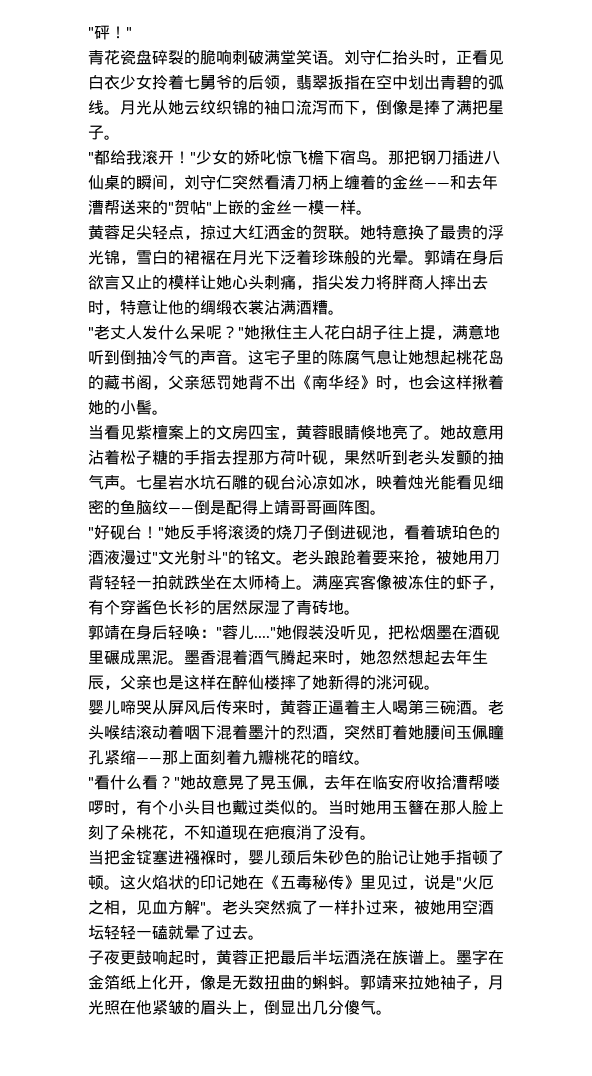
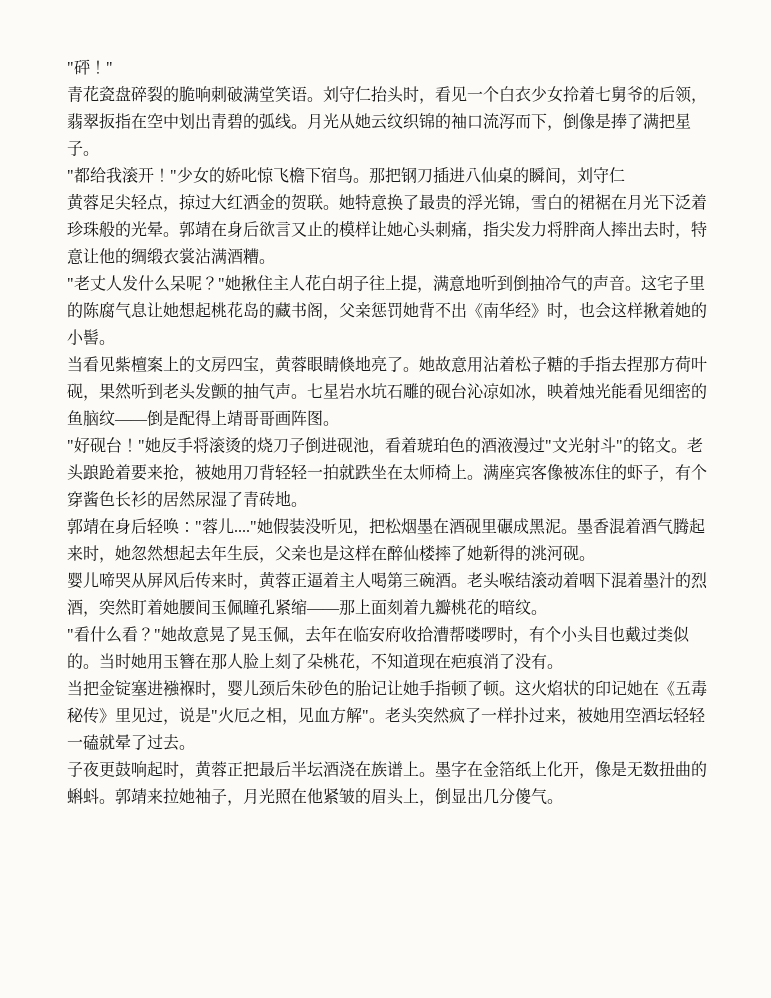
- 刘守仁抬头时，正看见白衣少女拎着七舅爷的后领，翡翠扳指在空中划出青碧的弧线。
+ 刘守仁抬头时，看见一个白衣少女拎着七舅爷的后领，翡翠扳指在空中划出青碧的弧线。
- 那把钢刀插进八仙桌的瞬间，刘守仁突然看清刀柄上缠着的金丝——和去年漕帮送来的"贺帖"上嵌的金丝一模一样。
+ 那把钢刀插进八仙桌的瞬间，刘守仁

